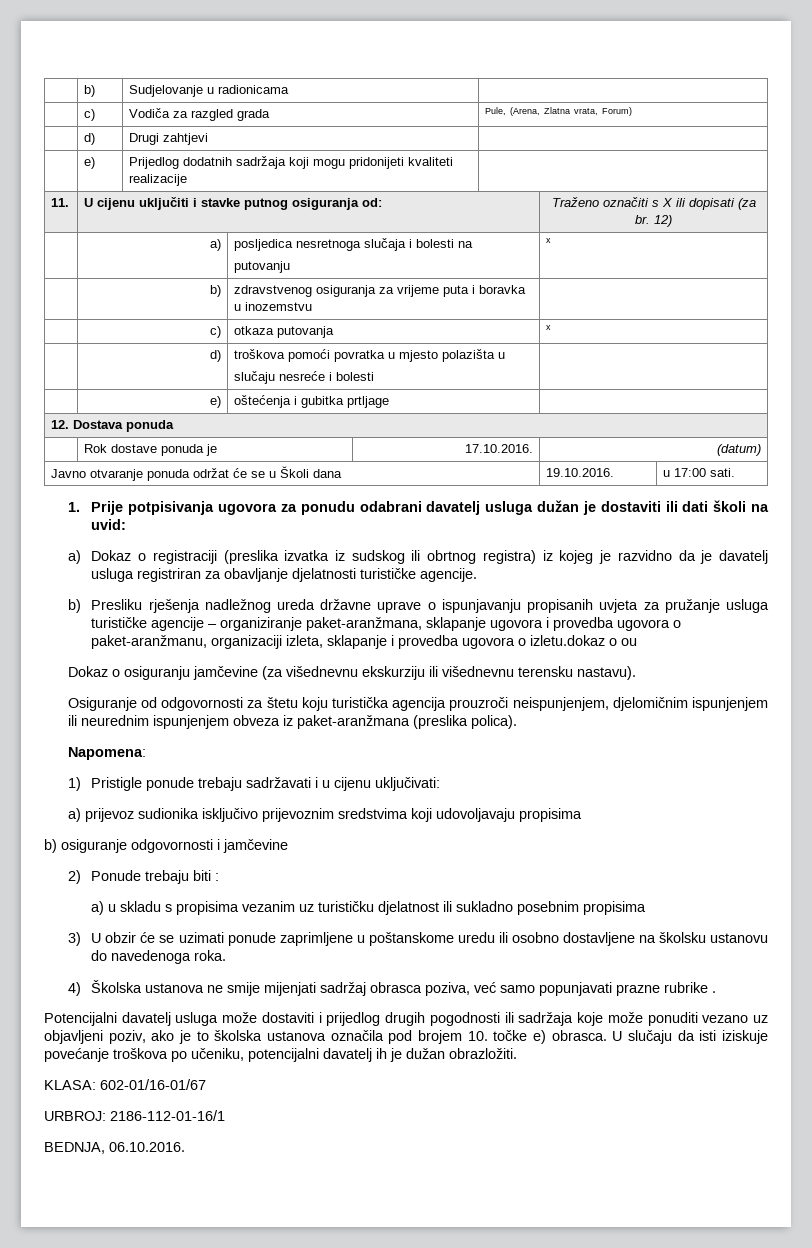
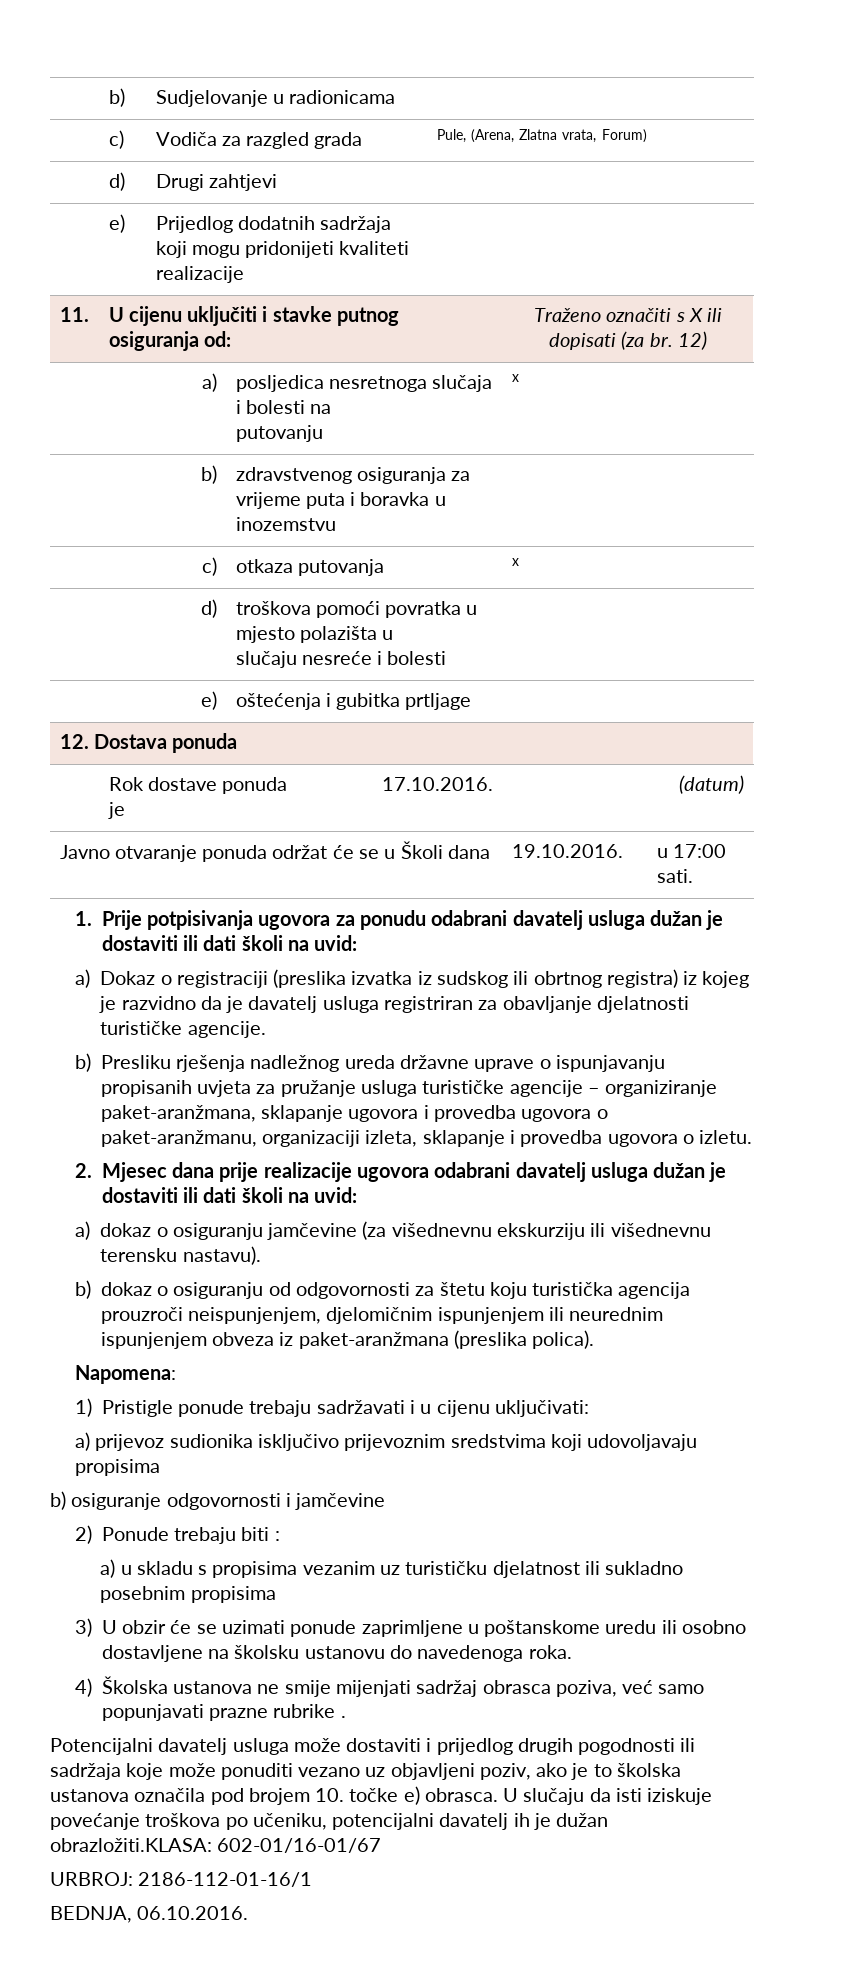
- b) Presliku rješenja nadležnog ureda državne uprave o ispunjavanju propisanih uvjeta za pružanje usluga turističke agencije – organiziranje paket-aranžmana, sklapanje ugovora i provedba ugovora o paket-aranžmanu, organizaciji izleta, sklapanje i provedba ugovora o izletu.dokaz o ou
- Dokaz o osiguranju jamčevine (za višednevnu ekskurziju ili višednevnu terensku nastavu).
+ b) Presliku rješenja nadležnog ureda državne uprave o ispunjavanju propisanih uvjeta za pružanje usluga turističke agencije – organiziranje paket-aranžmana, sklapanje ugovora i provedba ugovora o paket-aranžmanu, organizaciji izleta, sklapanje i provedba ugovora o izletu.
+ 2. Mjesec dana prije realizacije ugovora odabrani davatelj usluga dužan je dostaviti ili dati školi na uvid:
+ a) dokaz o osiguranju jamčevine (za višednevnu ekskurziju ili višednevnu terensku nastavu).
- Osiguranje od odgovornosti za štetu koju turistička agencija prouzroči neispunjenjem, djelomičnim ispunjenjem ili neurednim ispunjenjem obveza iz paket-aranžmana (preslika polica).
+ b) dokaz o osiguranju od odgovornosti za štetu koju turistička agencija prouzroči neispunjenjem, djelomičnim ispunjenjem ili neurednim ispunjenjem obveza iz paket-aranžmana (preslika polica).
- U slučaju da isti iziskuje povećanje troškova po učeniku, potencijalni davatelj ih je dužan obrazložiti.
- KLASA: 602-01/16-01/67
+ U slučaju da isti iziskuje povećanje troškova po učeniku, potencijalni davatelj ih je dužan obrazložiti.KLASA: 602-01/16-01/67

